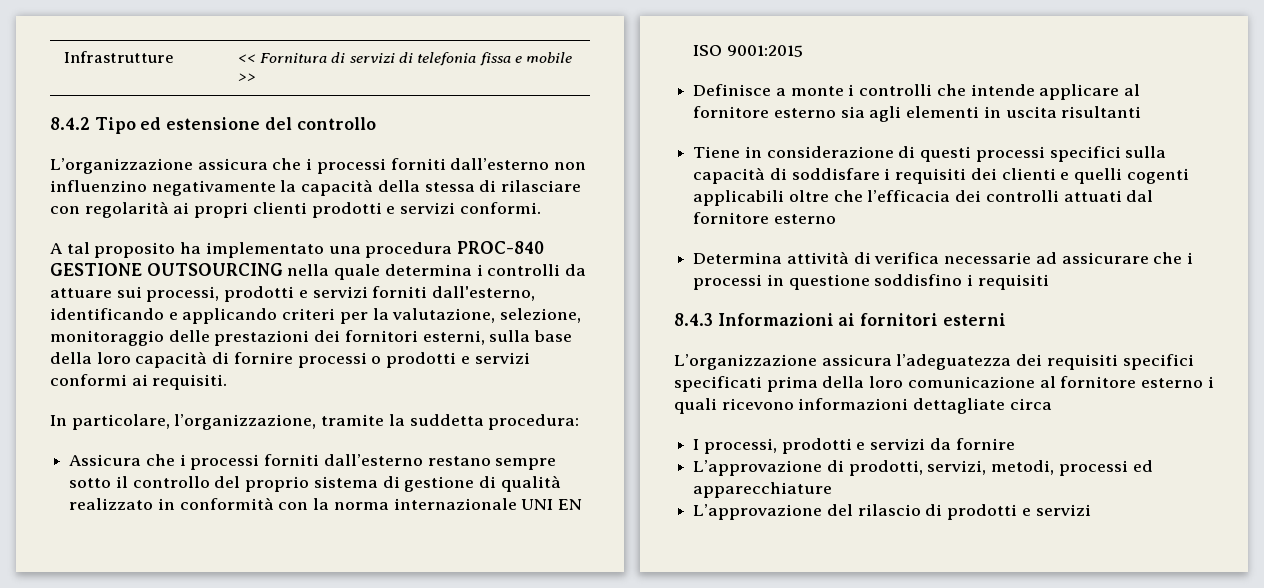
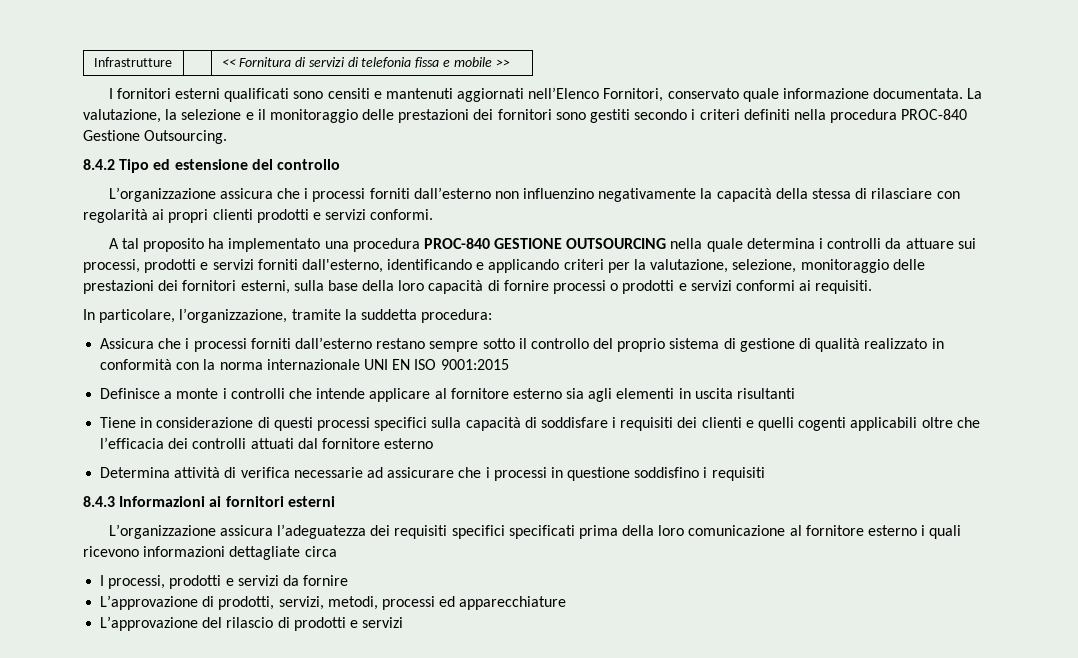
+ I fornitori esterni qualificati sono censiti e mantenuti aggiornati nell’Elenco Fornitori, conservato quale informazione documentata. La valutazione, la selezione e il monitoraggio delle prestazioni dei fornitori sono gestiti secondo i criteri definiti nella procedura PROC-840 Gestione Outsourcing.

